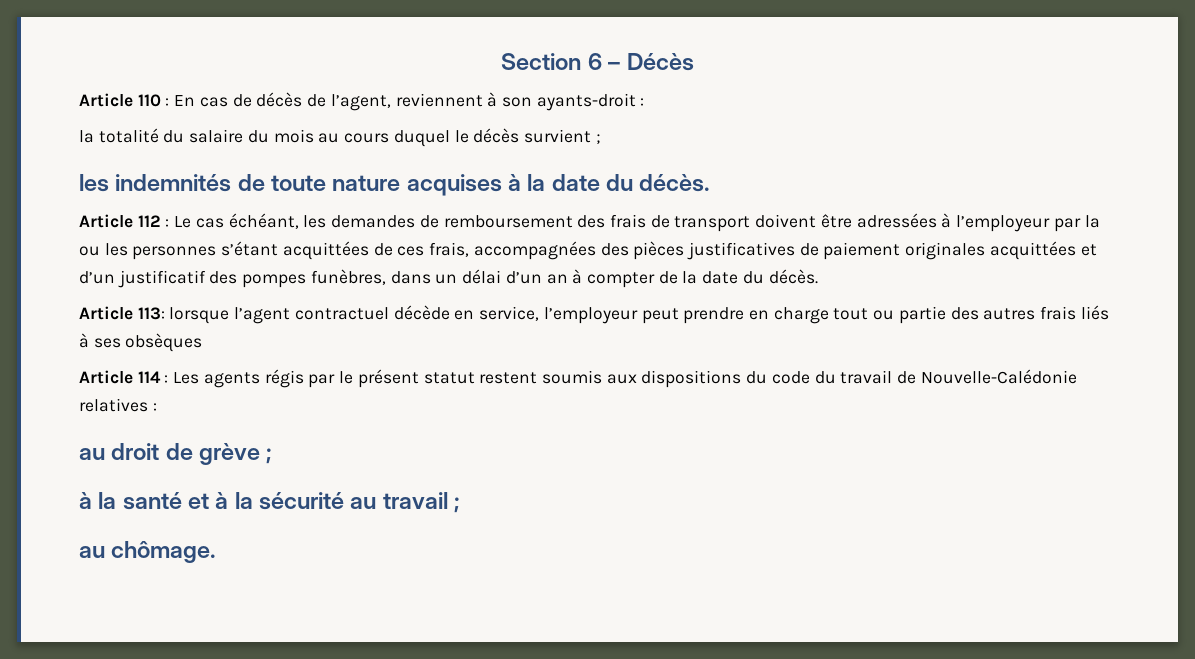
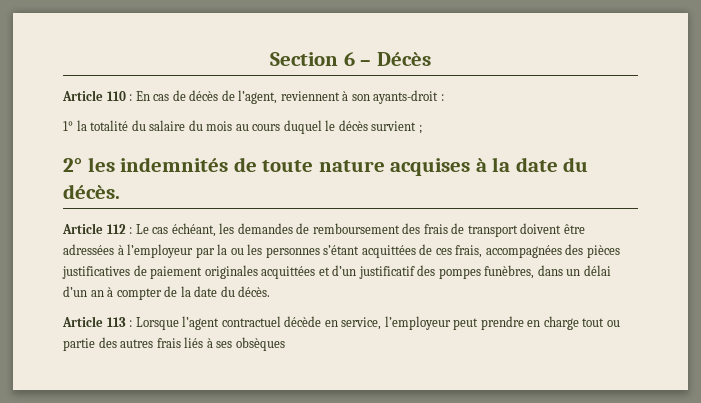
- la totalité du salaire du mois au cours duquel le décès survient ;
+ 1° la totalité du salaire du mois au cours duquel le décès survient ;
- les indemnités de toute nature acquises à la date du décès.
+ 2° les indemnités de toute nature acquises à la date du décès.
- Article 113: lorsque l’agent contractuel décède en service, l’employeur peut prendre en charge tout ou partie des autres frais liés à ses obsèques
+ Article 113 : Lorsque l’agent contractuel décède en service, l’employeur peut prendre en charge tout ou partie des autres frais liés à ses obsèques
- Article 114 : Les agents régis par le présent statut restent soumis aux dispositions du code du travail de Nouvelle-Calédonie relatives :
- au droit de grève ;
- à la santé et à la sécurité au travail ;
- au chômage.

